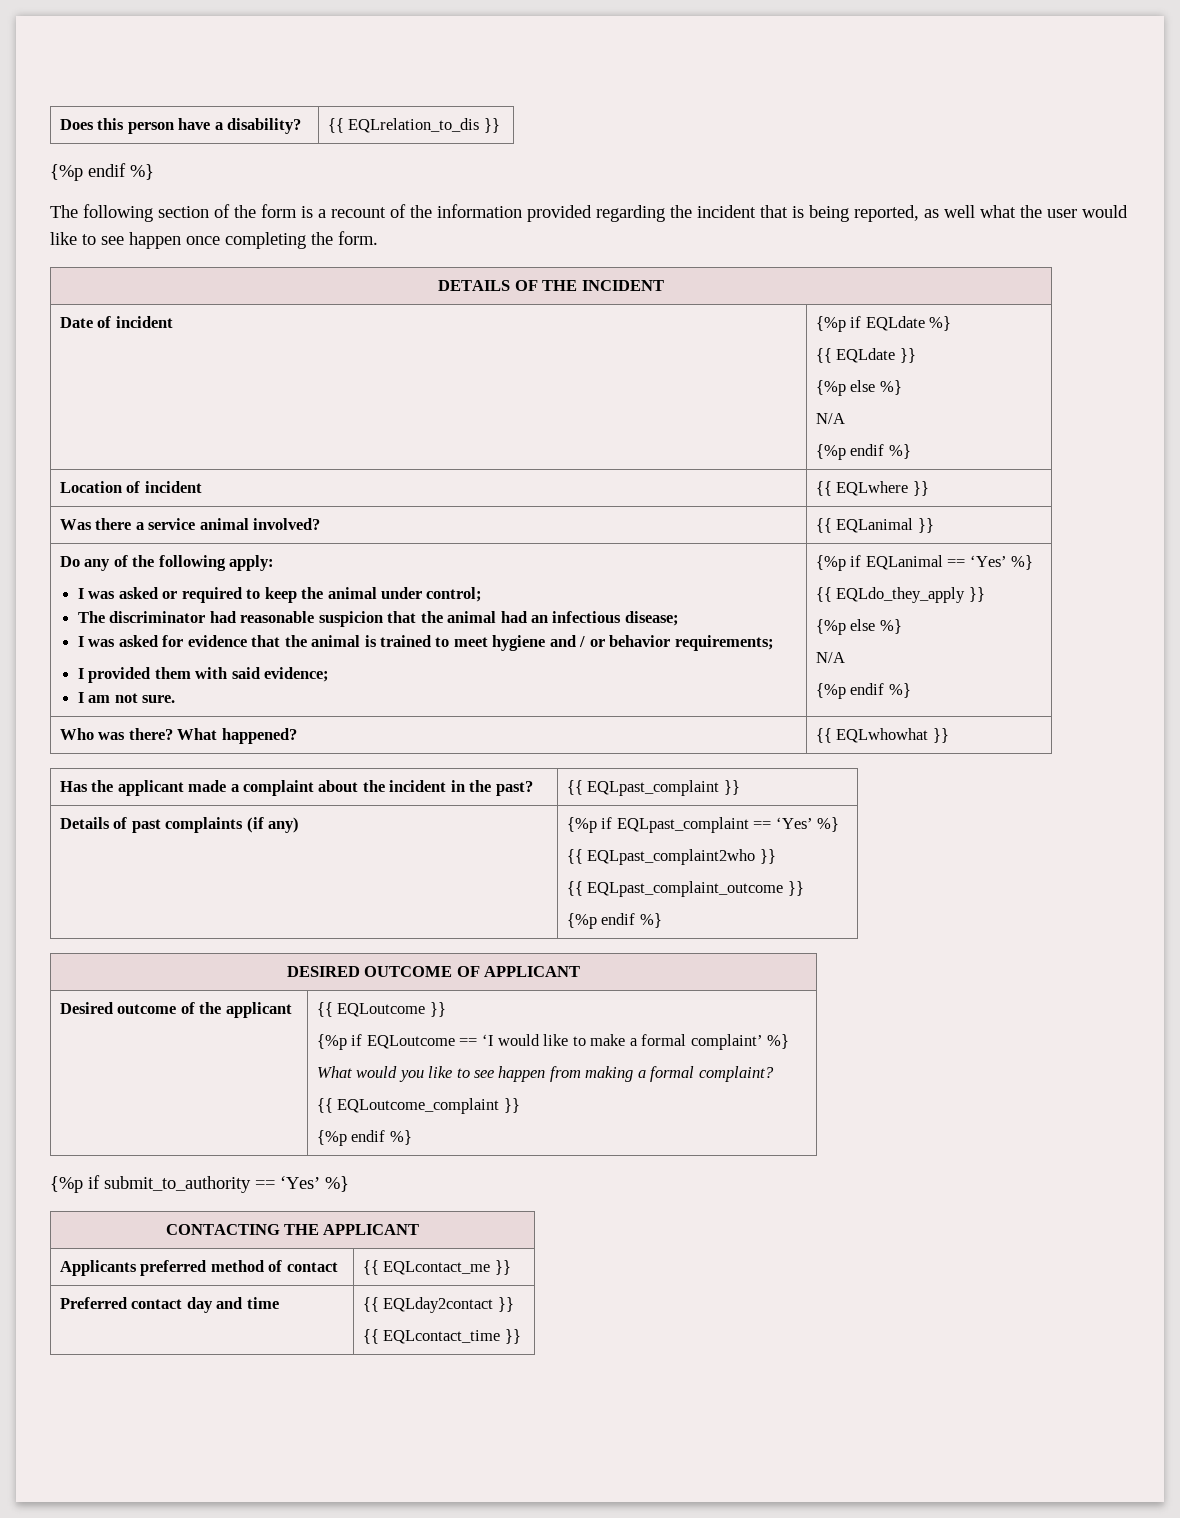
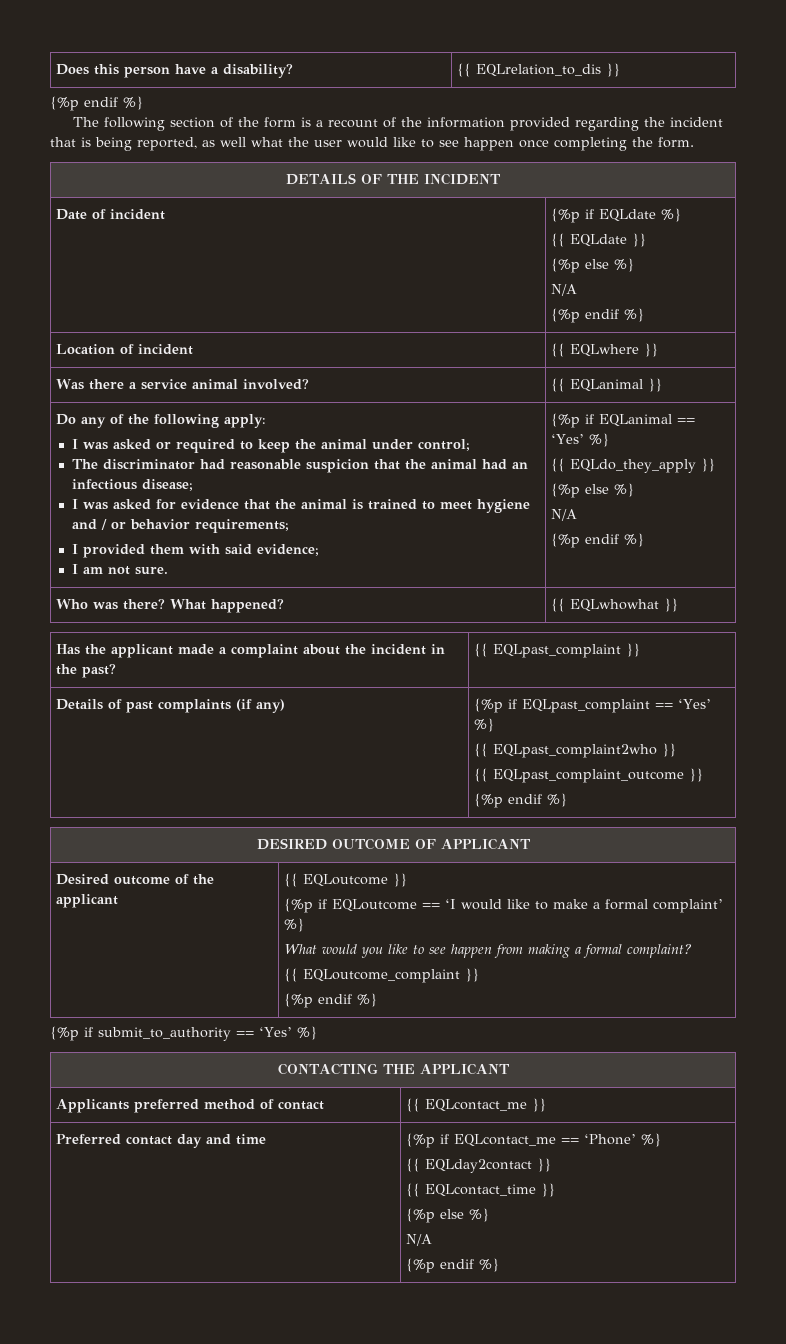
- Preferred contact day and time | {{ EQLday2contact }}
+ Preferred contact day and time | {%p if EQLcontact_me == ‘Phone’ %}
+ {{ EQLday2contact }}
  {{ EQLcontact_time }}
+ {%p else %}
+ N/A
+ {%p endif %}

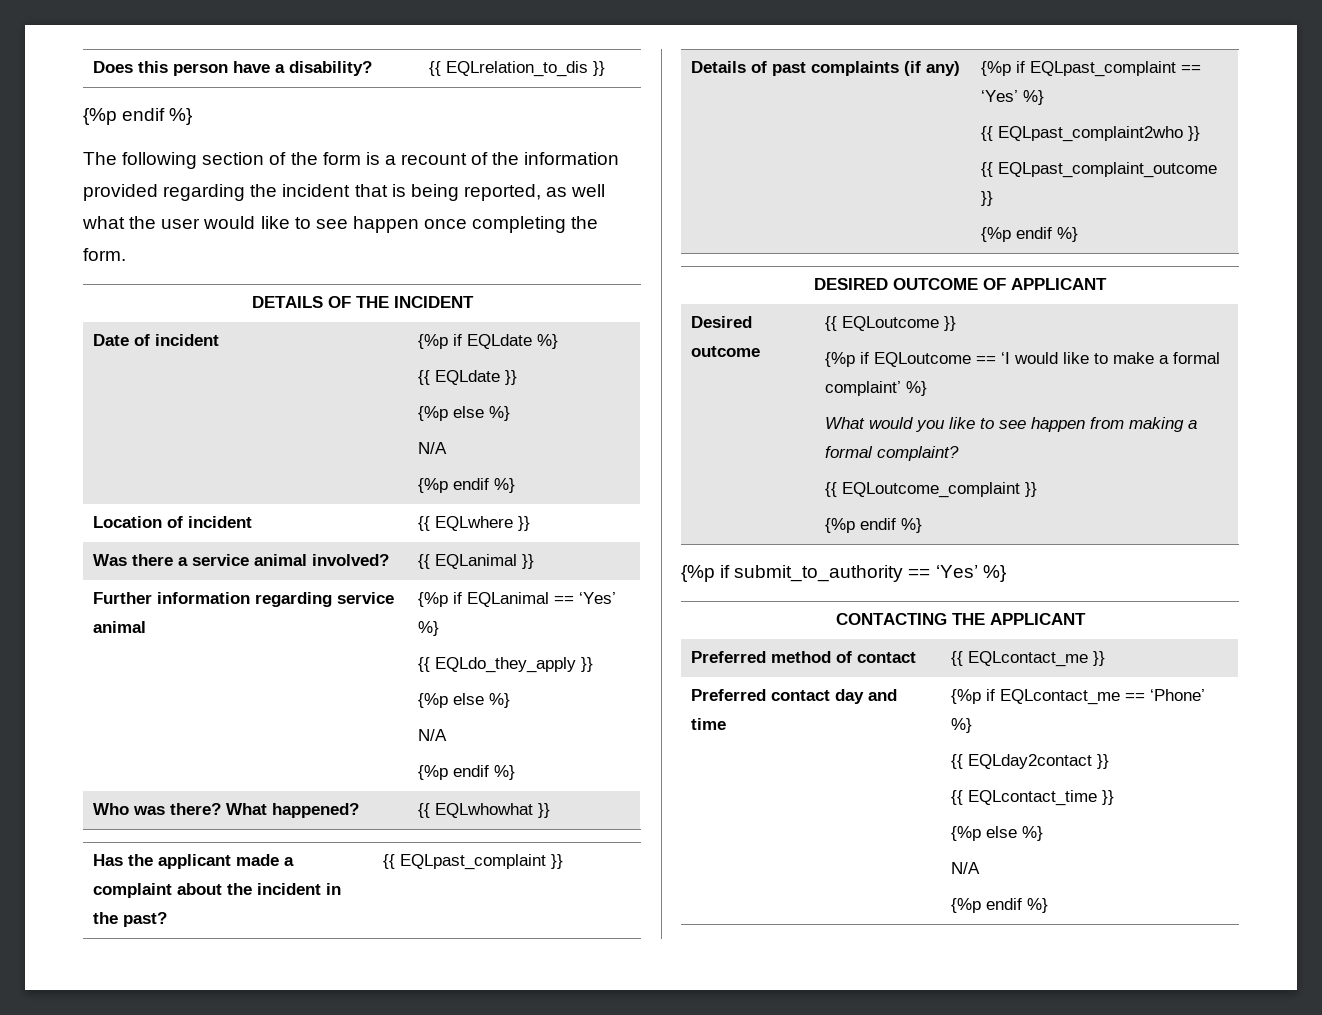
- Do any of the following apply:
- I was asked or required to keep the animal under control;
- The discriminator had reasonable suspicion that the animal had an infectious disease;
- I was asked for evidence that the animal is trained to meet hygiene and / or behavior requirements;
- I provided them with said evidence;
- I am not sure.
+ Further information regarding service animal
- Desired outcome of the applicant | {{ EQLoutcome }}
+ Desired outcome | {{ EQLoutcome }}
- Applicants preferred method of contact | {{ EQLcontact_me }}
+ Preferred method of contact | {{ EQLcontact_me }}

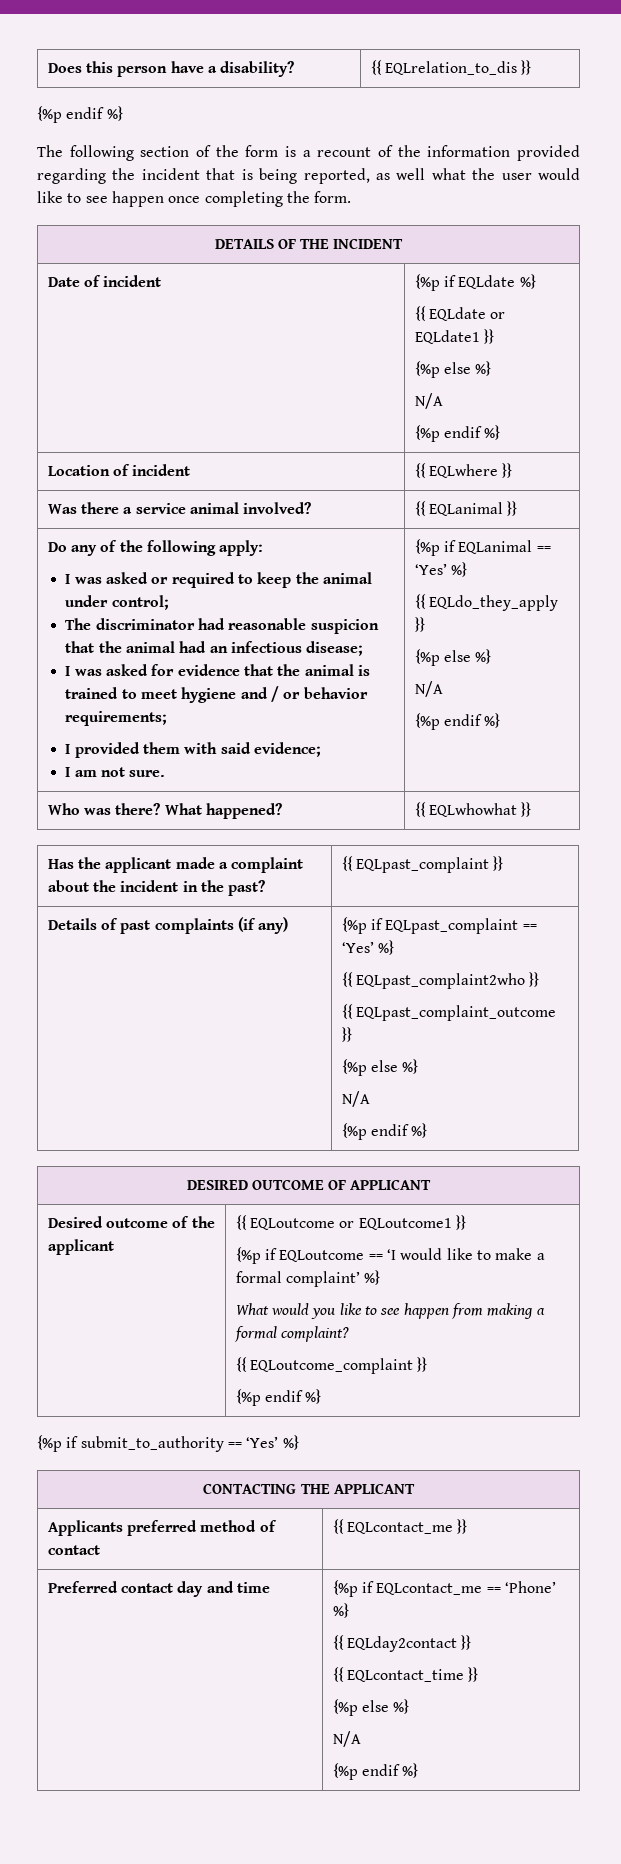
  Date of incident | {%p if EQLdate %}
- {{ EQLdate }}
+ {{ EQLdate or EQLdate1 }}
- Further information regarding service animal
+ Do any of the following apply:
+ I was asked or required to keep the animal under control;
+ The discriminator had reasonable suspicion that the animal had an infectious disease;
+ I was asked for evidence that the animal is trained to meet hygiene and / or behavior requirements;
+ I provided them with said evidence;
+ I am not sure.
  Details of past complaints (if any) | {%p if EQLpast_complaint == ‘Yes’ %}
  {{ EQLpast_complaint2who }}
  {{ EQLpast_complaint_outcome }}
+ {%p else %}
+ N/A
- Desired outcome
+ Desired outcome of the applicant
- {{ EQLoutcome }}
+ {{ EQLoutcome or EQLoutcome1 }}
- Preferred method of contact | {{ EQLcontact_me }}
+ Applicants preferred method of contact | {{ EQLcontact_me }}

